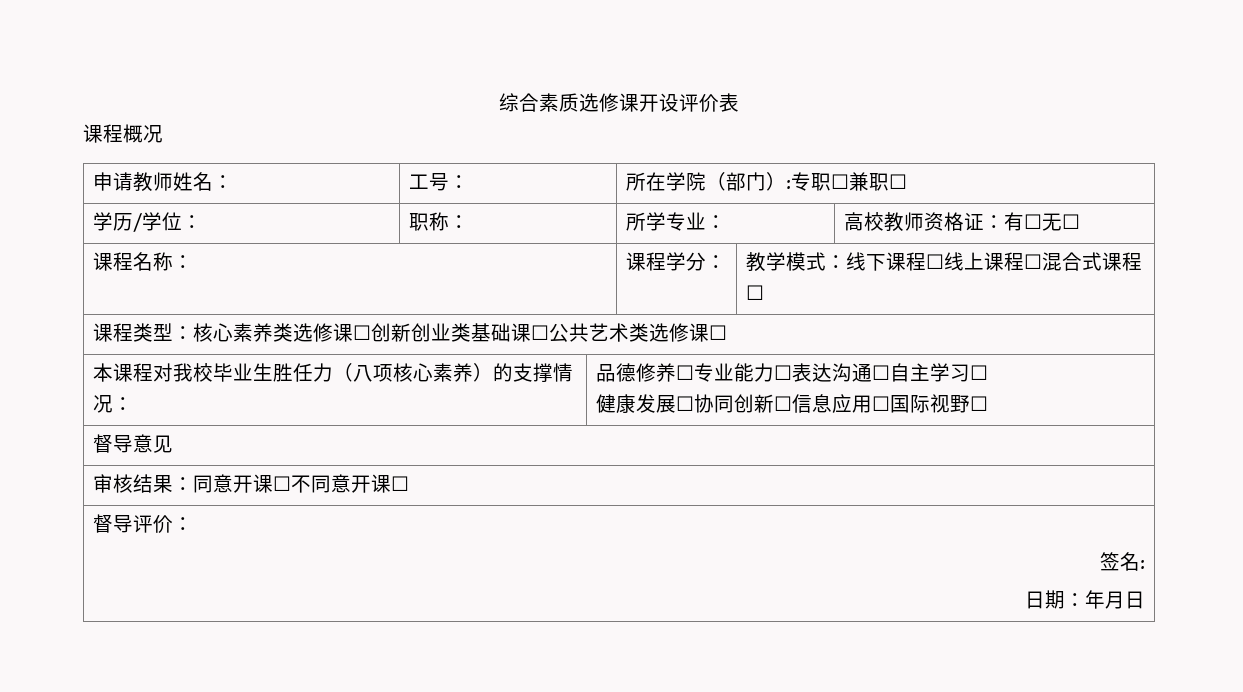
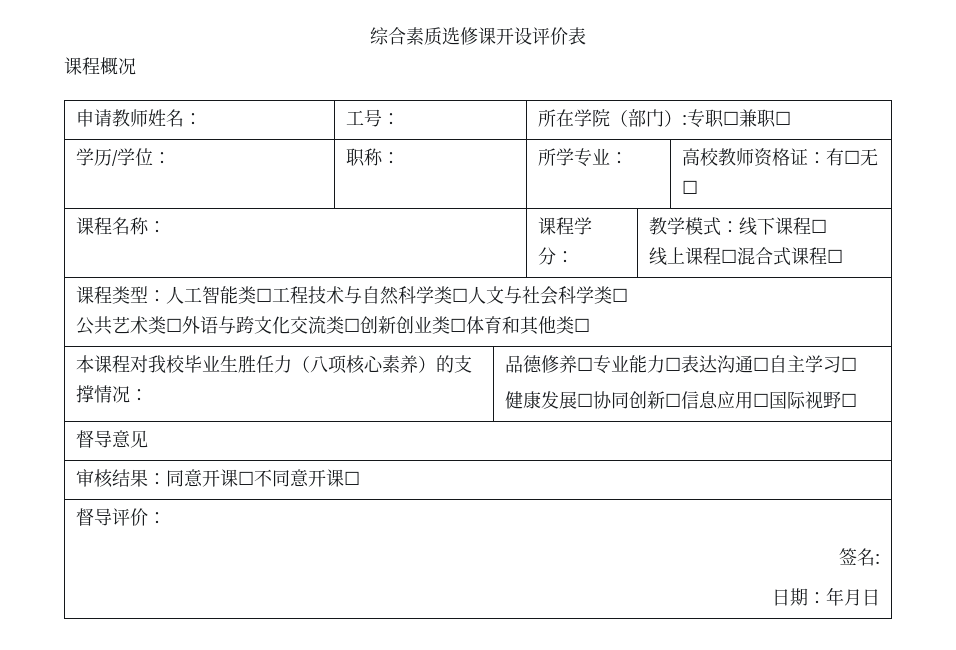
- 课程名称： | 课程学分： | 教学模式：线下课程☐线上课程☐混合式课程☐
+ 课程名称： | 课程学分： | 教学模式：线下课程☐
+ 线上课程☐混合式课程☐
- 课程类型：核心素养类选修课☐创新创业类基础课☐公共艺术类选修课☐
+ 课程类型：人工智能类☐工程技术与自然科学类☐人文与社会科学类☐
+ 公共艺术类☐外语与跨文化交流类☐创新创业类☐体育和其他类☐

